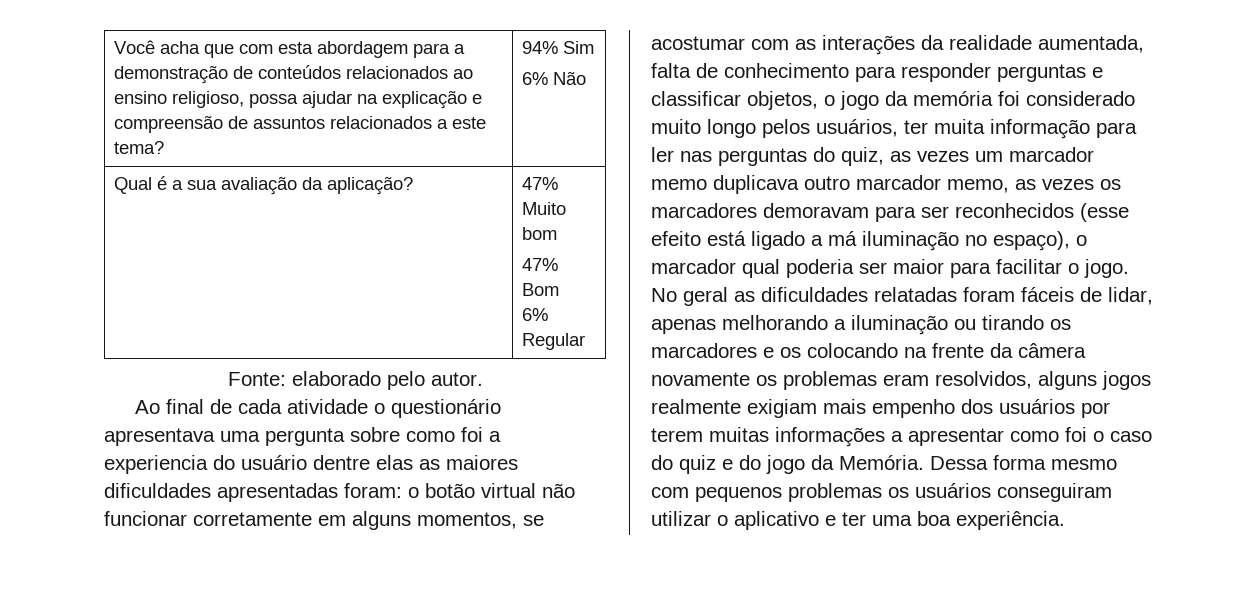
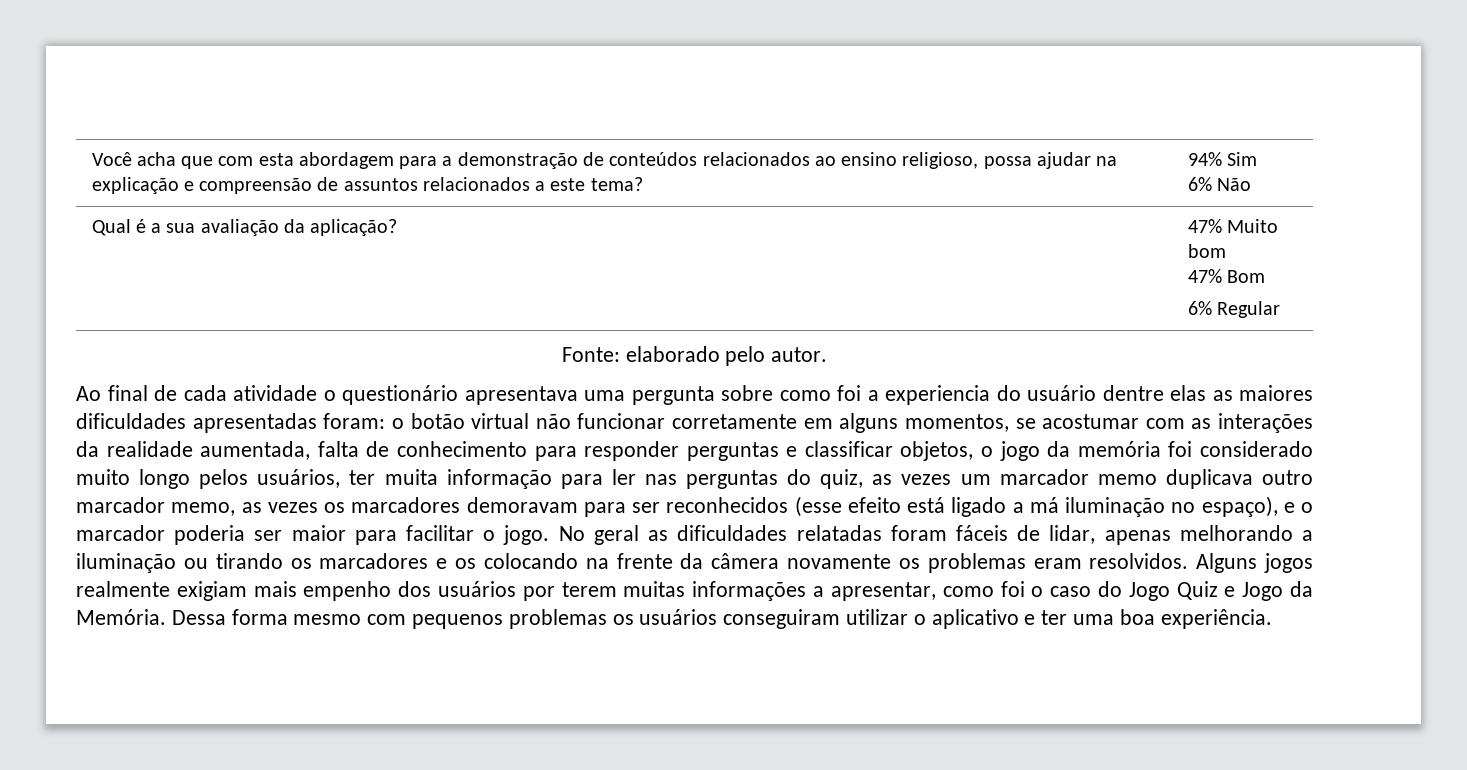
- o botão virtual não funcionar corretamente em alguns momentos, se acostumar com as interações da realidade aumentada, falta de conhecimento para responder perguntas e classificar objetos, o jogo da memória foi considerado muito longo pelos usuários, ter muita informação para ler nas perguntas do quiz, as vezes um marcador memo duplicava outro marcador memo, as vezes os marcadores demoravam para ser reconhecidos (esse efeito está ligado a má iluminação no espaço), o marcador qual poderia ser maior para facilitar o jogo.
+ o botão virtual não funcionar corretamente em alguns momentos, se acostumar com as interações da realidade aumentada, falta de conhecimento para responder perguntas e classificar objetos, o jogo da memória foi considerado muito longo pelos usuários, ter muita informação para ler nas perguntas do quiz, as vezes um marcador memo duplicava outro marcador memo, as vezes os marcadores demoravam para ser reconhecidos (esse efeito está ligado a má iluminação no espaço), e o marcador poderia ser maior para facilitar o jogo.
- No geral as dificuldades relatadas foram fáceis de lidar, apenas melhorando a iluminação ou tirando os marcadores e os colocando na frente da câmera novamente os problemas eram resolvidos, alguns jogos realmente exigiam mais empenho dos usuários por terem muitas informações a apresentar como foi o caso do quiz e do jogo da Memória.
+ No geral as dificuldades relatadas foram fáceis de lidar, apenas melhorando a iluminação ou tirando os marcadores e os colocando na frente da câmera novamente os problemas eram resolvidos. Alguns jogos realmente exigiam mais empenho dos usuários por terem muitas informações a apresentar, como foi o caso do Jogo Quiz e Jogo da Memória.

